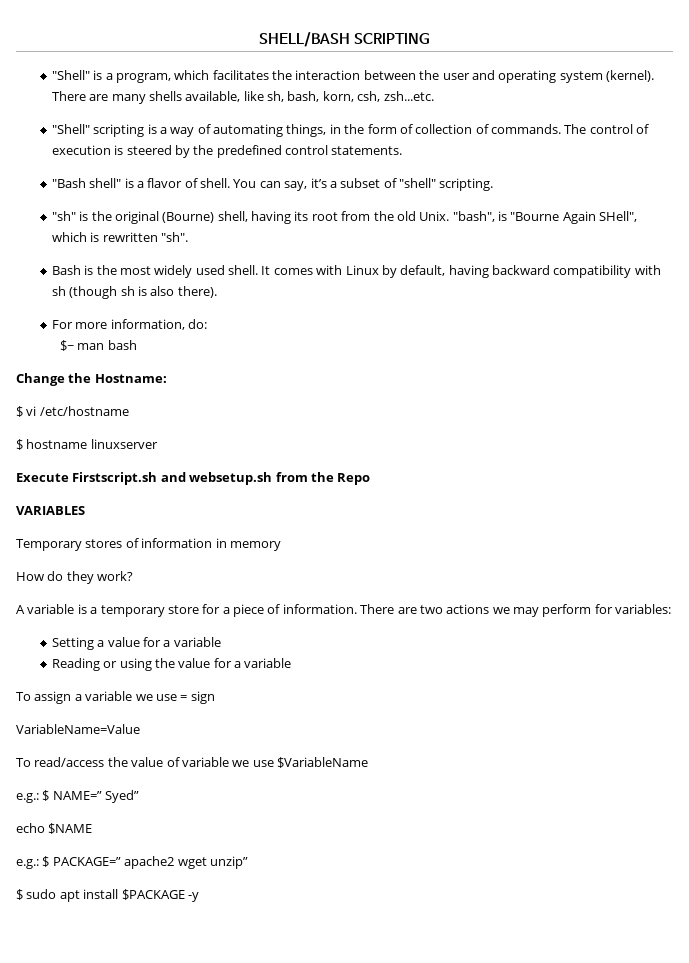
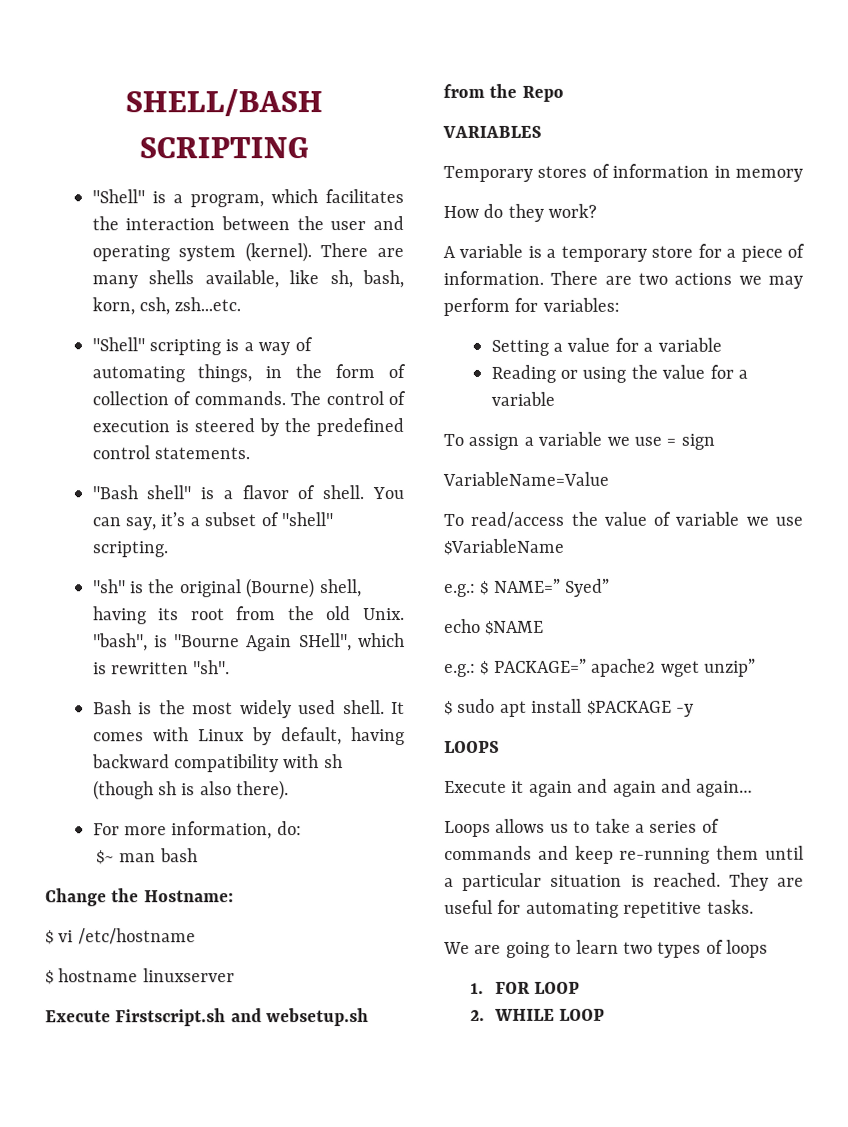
+ LOOPS
+ Execute it again and again and again…
+ Loops allows us to take a series of commands and keep re-running them until a particular situation is reached. They are useful for automating repetitive tasks.
+ We are going to learn two types of loops
+ 1. FOR LOOP
+ 2. WHILE LOOP

